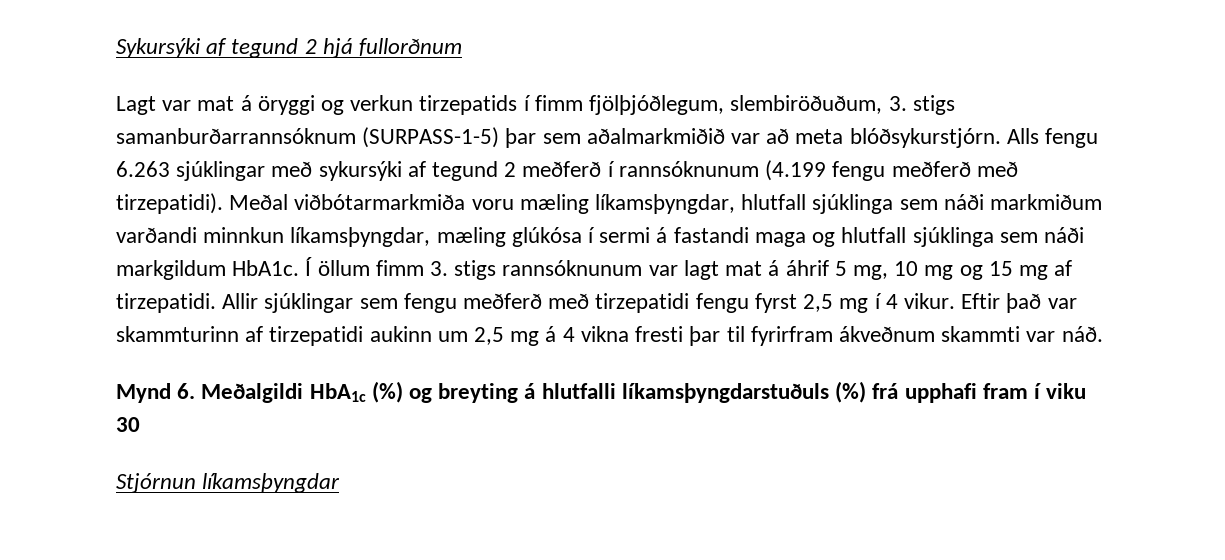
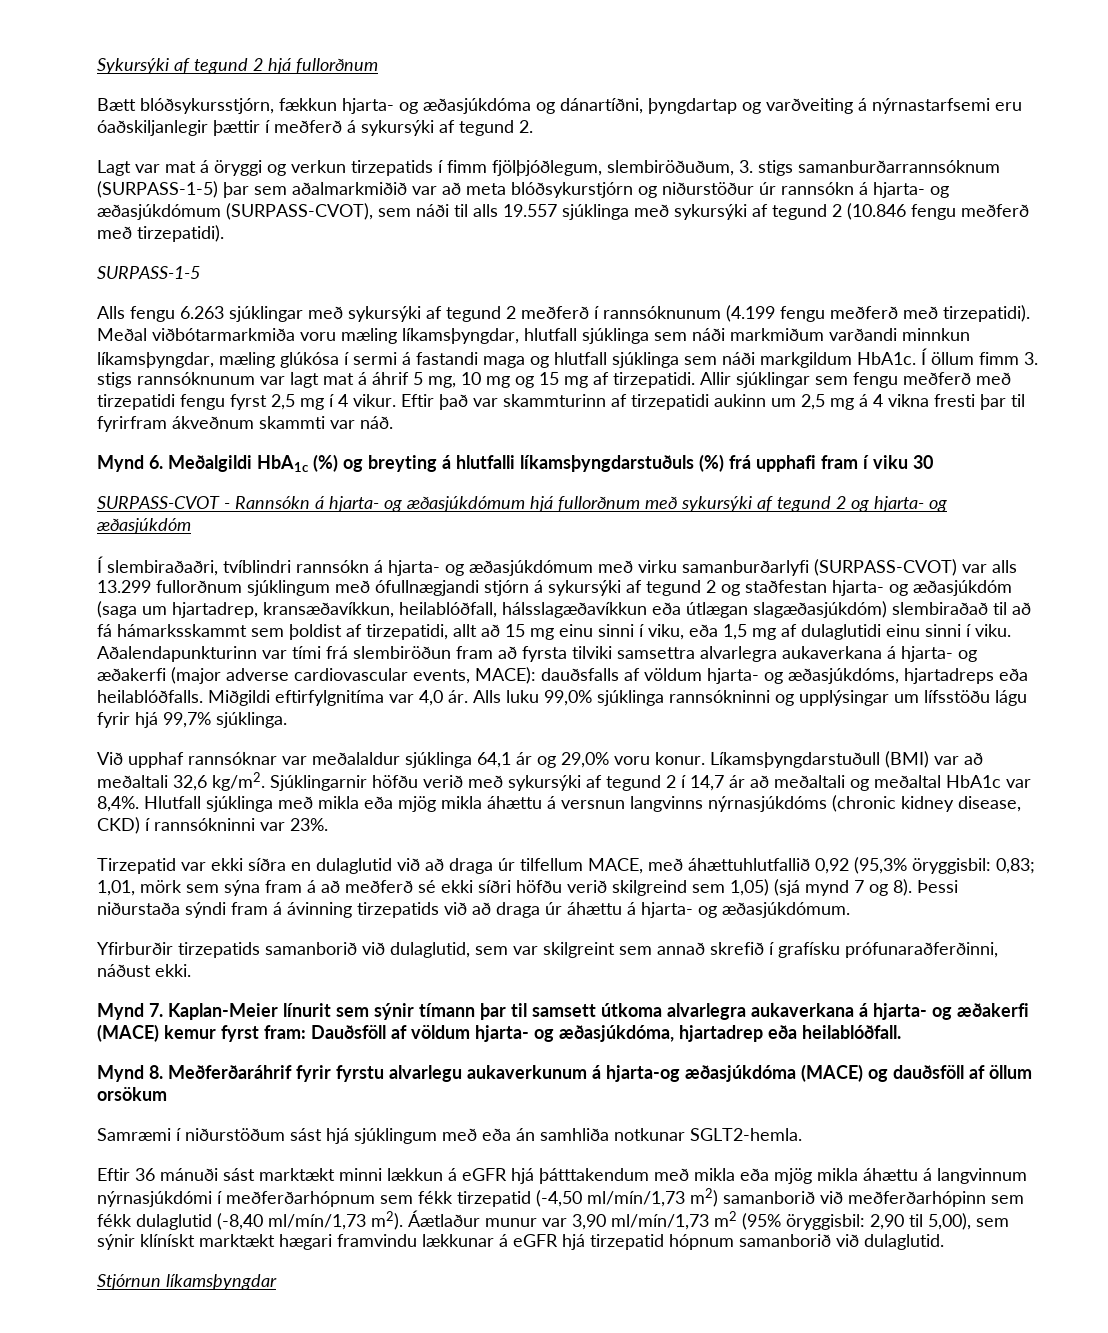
+ Bætt blóðsykursstjórn, fækkun hjarta- og æðasjúkdóma og dánartíðni, þyngdartap og varðveiting á nýrnastarfsemi eru óaðskiljanlegir þættir í meðferð á sykursýki af tegund 2.
- Lagt var mat á öryggi og verkun tirzepatids í fimm fjölþjóðlegum, slembiröðuðum, 3. stigs samanburðarrannsóknum (SURPASS-1-5) þar sem aðalmarkmiðið var að meta blóðsykurstjórn. Alls fengu 6.263 sjúklingar með sykursýki af tegund 2 meðferð í rannsóknunum (4.199 fengu meðferð með tirzepatidi).
+ Lagt var mat á öryggi og verkun tirzepatids í fimm fjölþjóðlegum, slembiröðuðum, 3. stigs samanburðarrannsóknum (SURPASS-1-5) þar sem aðalmarkmiðið var að meta blóðsykurstjórn og niðurstöður úr rannsókn á hjarta- og æðasjúkdómum (SURPASS-CVOT), sem náði til alls 19.557 sjúklinga með sykursýki af tegund 2 (10.846 fengu meðferð með tirzepatidi).
+ SURPASS-1-5
+ Alls fengu 6.263 sjúklingar með sykursýki af tegund 2 meðferð í rannsóknunum (4.199 fengu meðferð með tirzepatidi).
+ SURPASS-CVOT - Rannsókn á hjarta- og æðasjúkdómum hjá fullorðnum með sykursýki af tegund 2 og hjarta- og æðasjúkdóm
+ Í slembiraðaðri, tvíblindri rannsókn á hjarta- og æðasjúkdómum með virku samanburðarlyfi (SURPASS-CVOT) var alls 13.299 fullorðnum sjúklingum með ófullnægjandi stjórn á sykursýki af tegund 2 og staðfestan hjarta- og æðasjúkdóm (saga um hjartadrep, kransæðavíkkun, heilablóðfall, hálsslagæðavíkkun eða útlægan slagæðasjúkdóm) slembiraðað til að fá hámarksskammt sem þoldist af tirzepatidi, allt að 15 mg einu sinni í viku, eða 1,5 mg af dulaglutidi einu sinni í viku. Aðalendapunkturinn var tími frá slembiröðun fram að fyrsta tilviki samsettra alvarlegra aukaverkana á hjarta- og æðakerfi (major adverse cardiovascular events, MACE): dauðsfalls af völdum hjarta- og æðasjúkdóms, hjartadreps eða heilablóðfalls. Miðgildi eftirfylgnitíma var 4,0 ár. Alls luku 99,0% sjúklinga rannsókninni og upplýsingar um lífsstöðu lágu fyrir hjá 99,7% sjúklinga.
+ Við upphaf rannsóknar var meðalaldur sjúklinga 64,1 ár og 29,0% voru konur. Líkamsþyngdarstuðull (BMI) var að meðaltali 32,6 kg/m2. Sjúklingarnir höfðu verið með sykursýki af tegund 2 í 14,7 ár að meðaltali og meðaltal HbA1c var 8,4%. Hlutfall sjúklinga með mikla eða mjög mikla áhættu á versnun langvinns nýrnasjúkdóms (chronic kidney disease, CKD) í rannsókninni var 23%.
+ Tirzepatid var ekki síðra en dulaglutid við að draga úr tilfellum MACE, með áhættuhlutfallið 0,92 (95,3% öryggisbil: 0,83; 1,01, mörk sem sýna fram á að meðferð sé ekki síðri höfðu verið skilgreind sem 1,05) (sjá mynd 7 og 8). Þessi niðurstaða sýndi fram á ávinning tirzepatids við að draga úr áhættu á hjarta- og æðasjúkdómum.
+ Yfirburðir tirzepatids samanborið við dulaglutid, sem var skilgreint sem annað skrefið í grafísku prófunaraðferðinni, náðust ekki.
+ Mynd 7. Kaplan-Meier línurit sem sýnir tímann þar til samsett útkoma alvarlegra aukaverkana á hjarta- og æðakerfi (MACE) kemur fyrst fram: Dauðsföll af völdum hjarta- og æðasjúkdóma, hjartadrep eða heilablóðfall.
+ Mynd 8. Meðferðaráhrif fyrir fyrstu alvarlegu aukaverkunum á hjarta-og æðasjúkdóma (MACE) og dauðsföll af öllum orsökum
+ Samræmi í niðurstöðum sást hjá sjúklingum með eða án samhliða notkunar SGLT2-hemla.
+ Eftir 36 mánuði sást marktækt minni lækkun á eGFR hjá þátttakendum með mikla eða mjög mikla áhættu á langvinnum nýrnasjúkdómi í meðferðarhópnum sem fékk tirzepatid (-4,50 ml/mín/1,73 m2) samanborið við meðferðarhópinn sem fékk dulaglutid (-8,40 ml/mín/1,73 m2). Áætlaður munur var 3,90 ml/mín/1,73 m2 (95% öryggisbil: 2,90 til 5,00), sem sýnir klínískt marktækt hægari framvindu lækkunar á eGFR hjá tirzepatid hópnum samanborið við dulaglutid.

